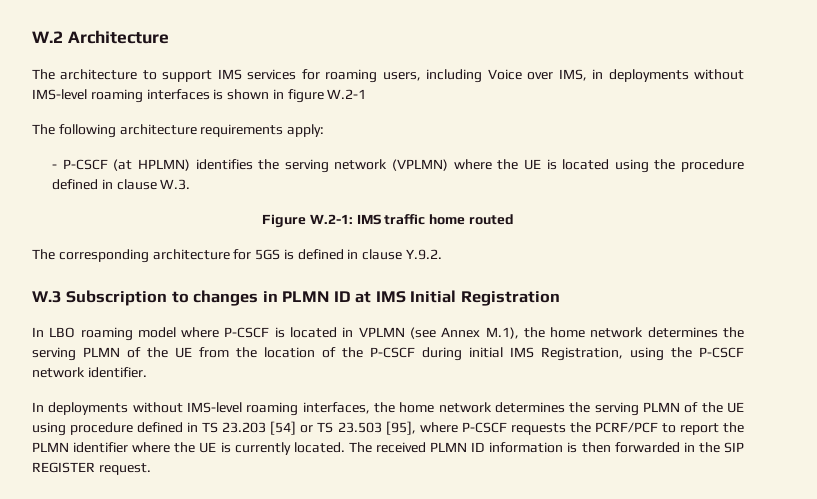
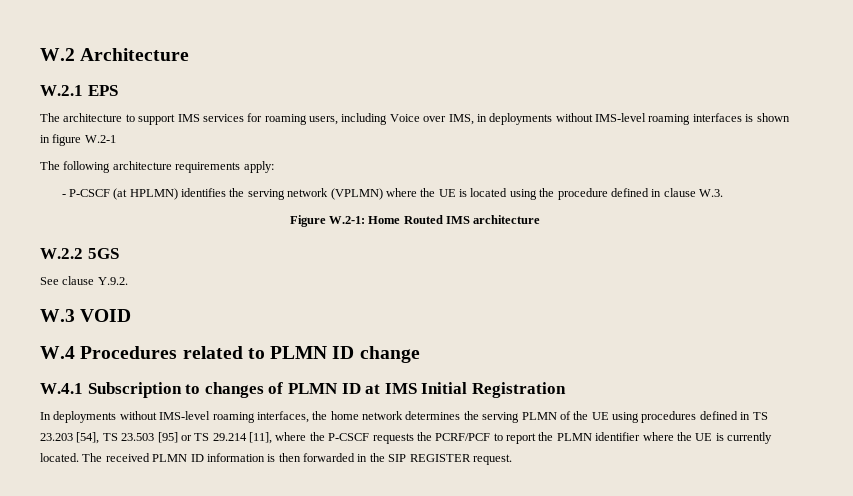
+ W.2.1 EPS
- Figure W.2-1: IMS traffic home routed
- The corresponding architecture for 5GS is defined in clause Y.9.2.
- W.3 Subscription to changes in PLMN ID at IMS Initial Registration
+ Figure W.2-1: Home Routed IMS architecture
+ W.2.2 5GS
+ See clause Y.9.2.
+ W.3 VOID
+ W.4 Procedures related to PLMN ID change
+ W.4.1 Subscription to changes of PLMN ID at IMS Initial Registration
- In LBO roaming model where P-CSCF is located in VPLMN (see Annex M.1), the home network determines the serving PLMN of the UE from the location of the P-CSCF during initial IMS Registration, using the P-CSCF network identifier.
- In deployments without IMS-level roaming interfaces, the home network determines the serving PLMN of the UE using procedure defined in TS 23.203 [54] or TS 23.503 [95], where P-CSCF requests the PCRF/PCF to report the PLMN identifier where the UE is currently located.
+ In deployments without IMS-level roaming interfaces, the home network determines the serving PLMN of the UE using procedures defined in TS 23.203 [54], TS 23.503 [95] or TS 29.214 [11], where the P-CSCF requests the PCRF/PCF to report the PLMN identifier where the UE is currently located.

